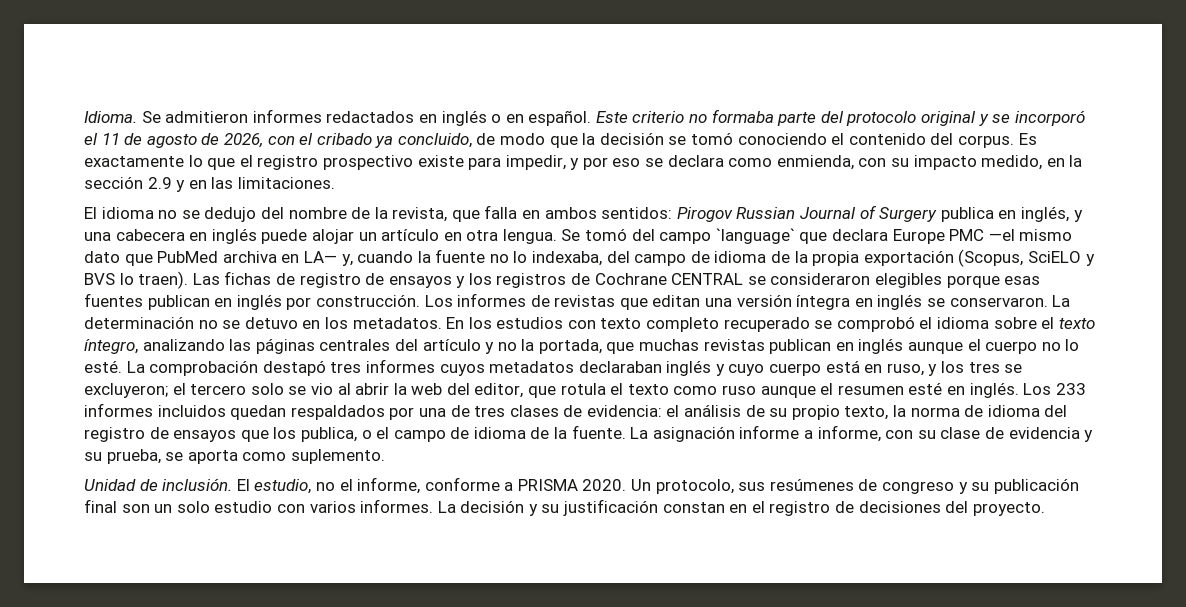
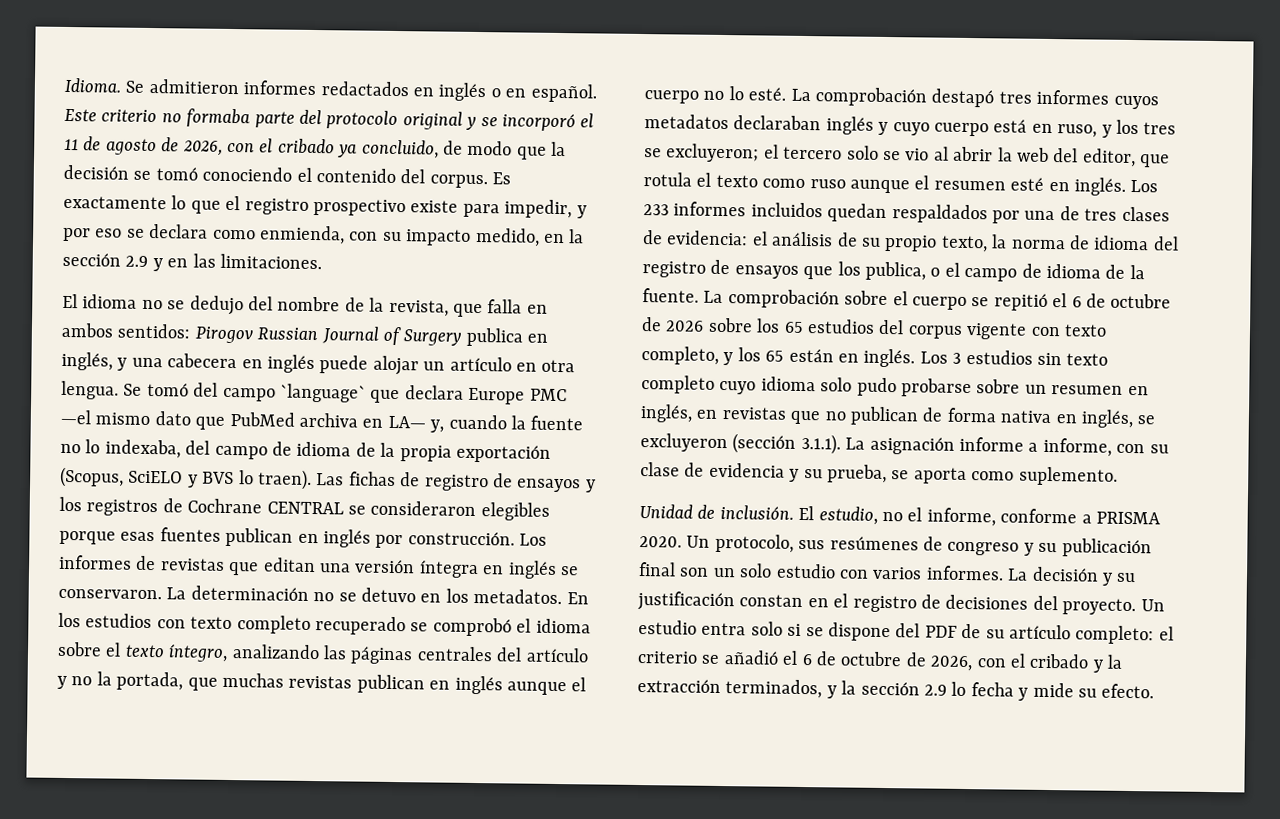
- La asignación informe a informe, con su clase de evidencia y su prueba, se aporta como suplemento.
+ La comprobación sobre el cuerpo se repitió el 6 de octubre de 2026 sobre los 65 estudios del corpus vigente con texto completo, y los 65 están en inglés. Los 3 estudios sin texto completo cuyo idioma solo pudo probarse sobre un resumen en inglés, en revistas que no publican de forma nativa en inglés, se excluyeron (sección 3.1.1). La asignación informe a informe, con su clase de evidencia y su prueba, se aporta como suplemento.
+ Un estudio entra solo si se dispone del PDF de su artículo completo: el criterio se añadió el 6 de octubre de 2026, con el cribado y la extracción terminados, y la sección 2.9 lo fecha y mide su efecto.

